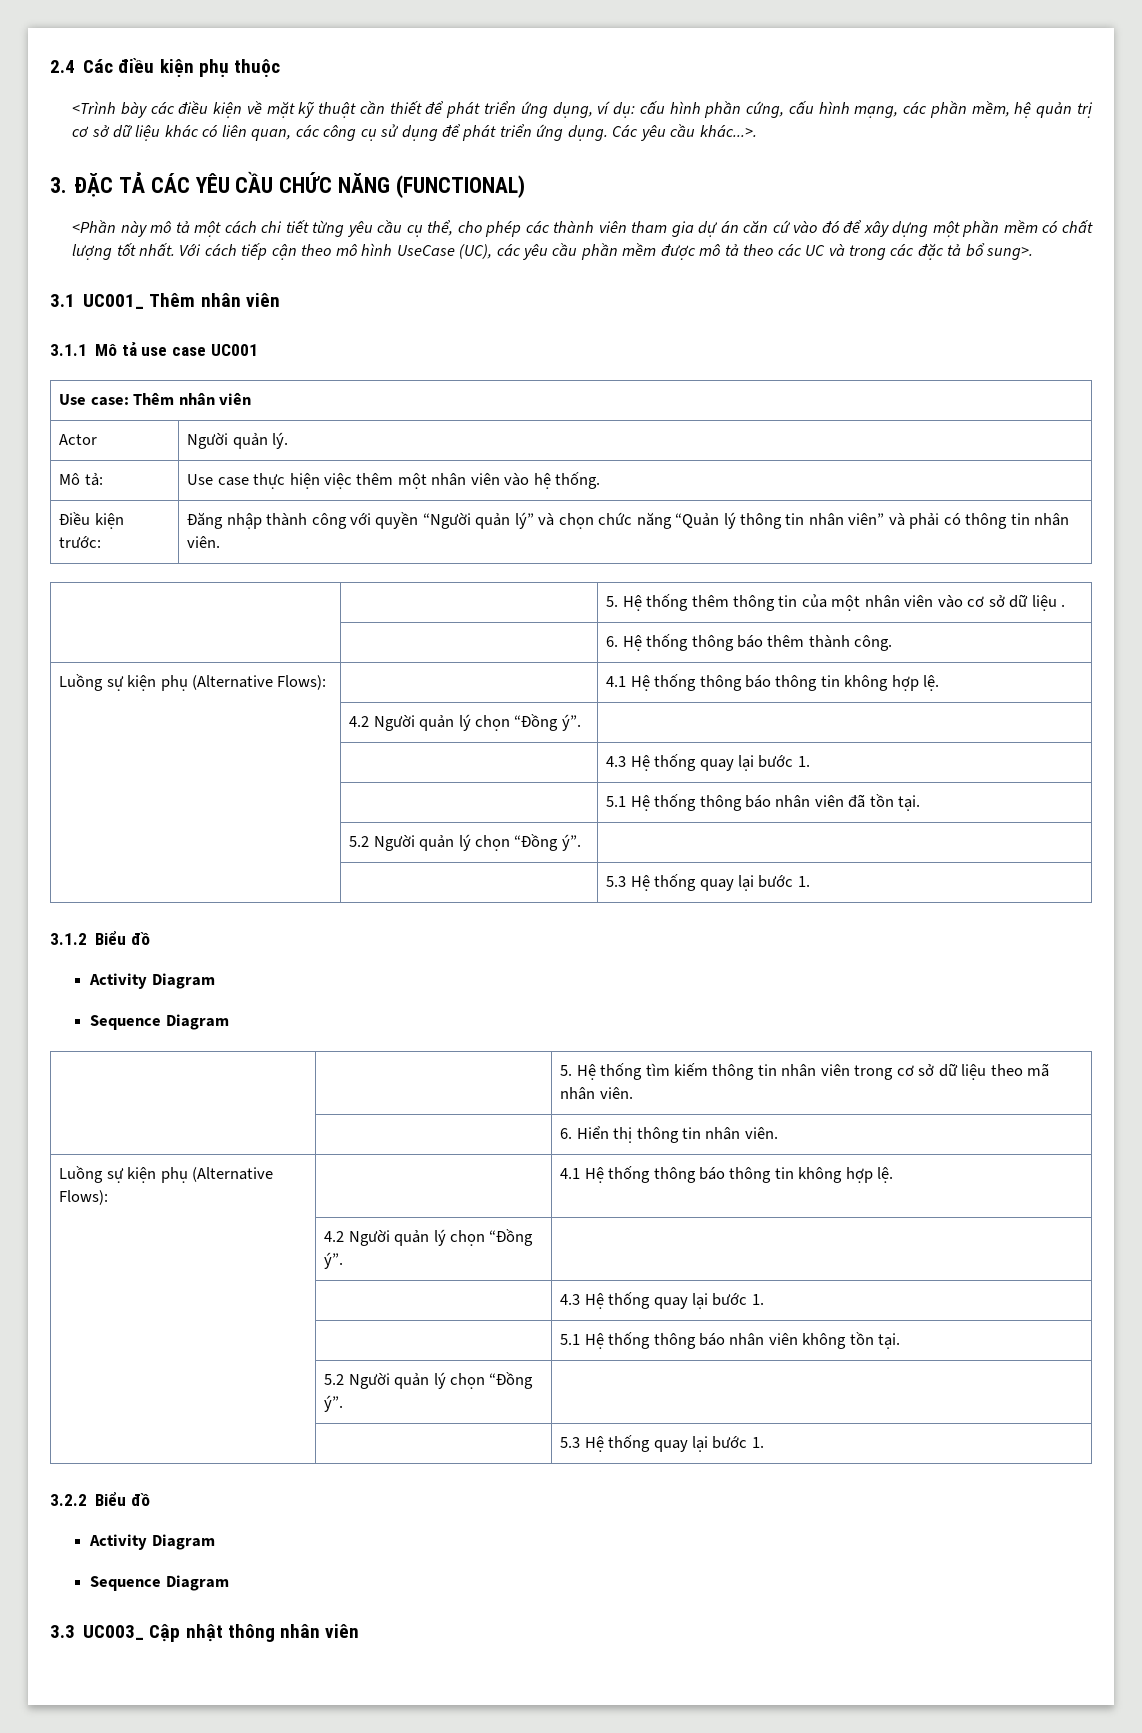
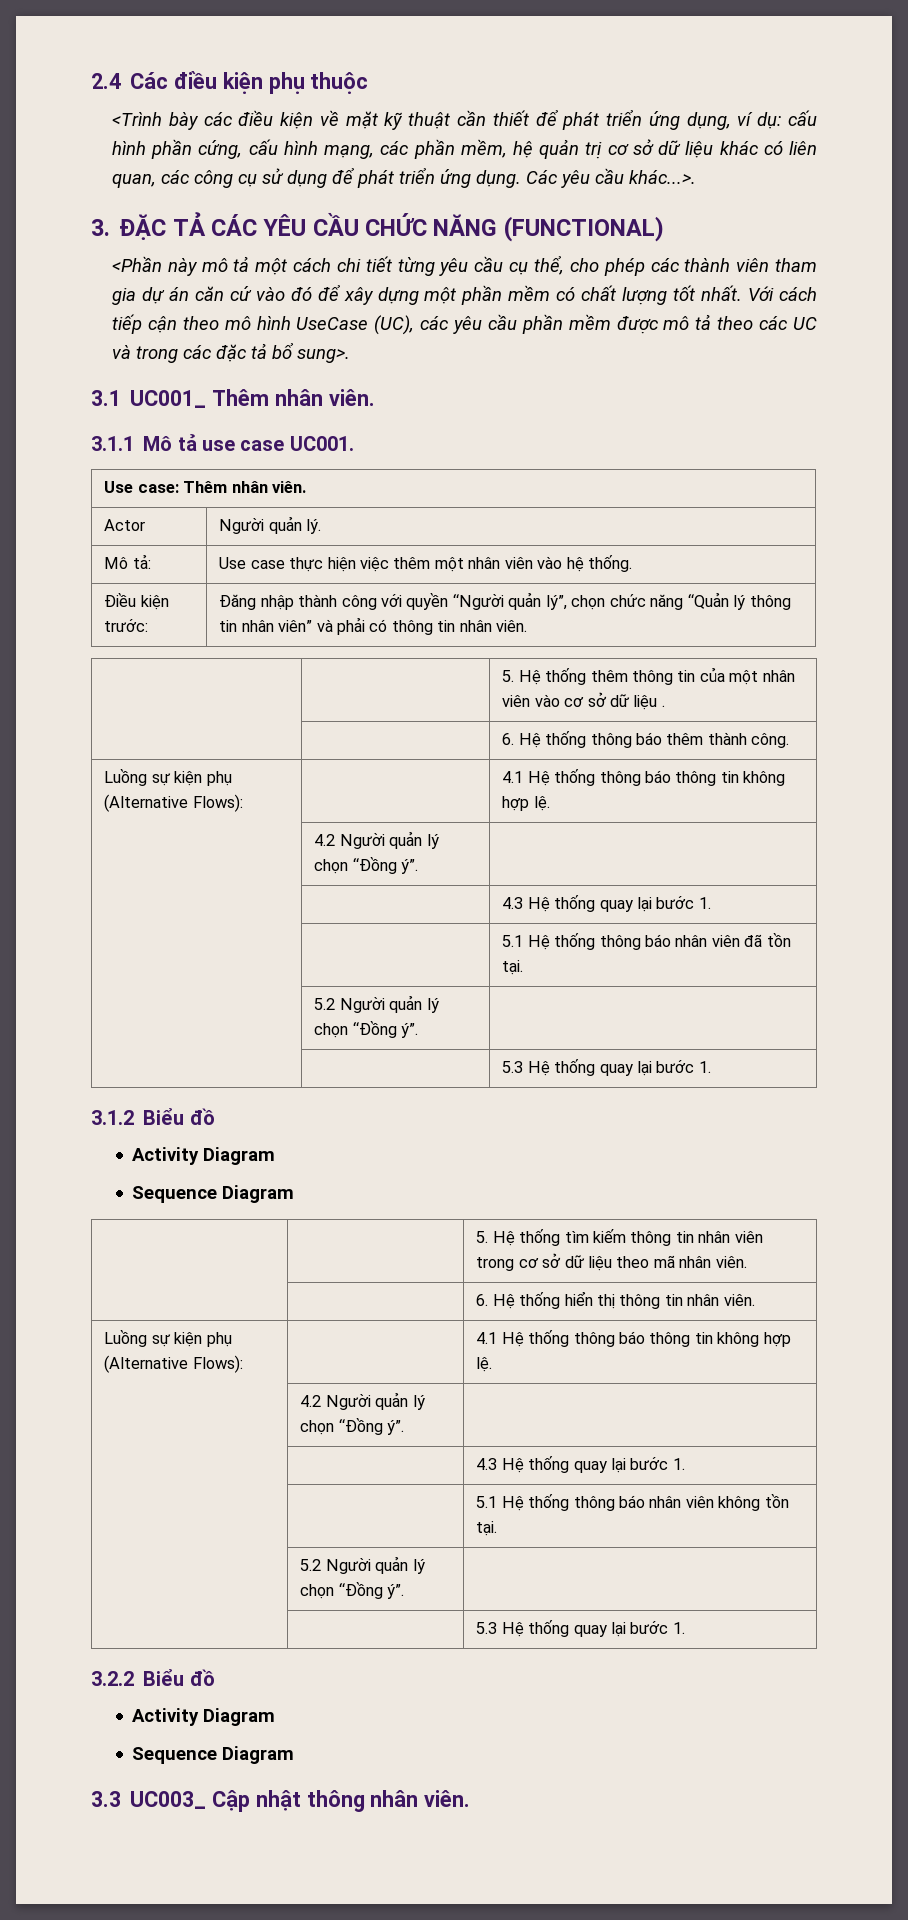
- 3.1 UC001_ Thêm nhân viên
+ 3.1 UC001_ Thêm nhân viên.
- 3.1.1 Mô tả use case UC001
+ 3.1.1 Mô tả use case UC001.
- Use case: Thêm nhân viên
+ Use case: Thêm nhân viên.
- Điều kiện trước: | Đăng nhập thành công với quyền “Người quản lý” và chọn chức năng “Quản lý thông tin nhân viên” và phải có thông tin nhân viên.
+ Điều kiện trước: | Đăng nhập thành công với quyền “Người quản lý”, chọn chức năng “Quản lý thông tin nhân viên” và phải có thông tin nhân viên.
- | | 6. Hiển thị thông tin nhân viên.
+ | | 6. Hệ thống hiển thị thông tin nhân viên.
- 3.3 UC003_ Cập nhật thông nhân viên
+ 3.3 UC003_ Cập nhật thông nhân viên.

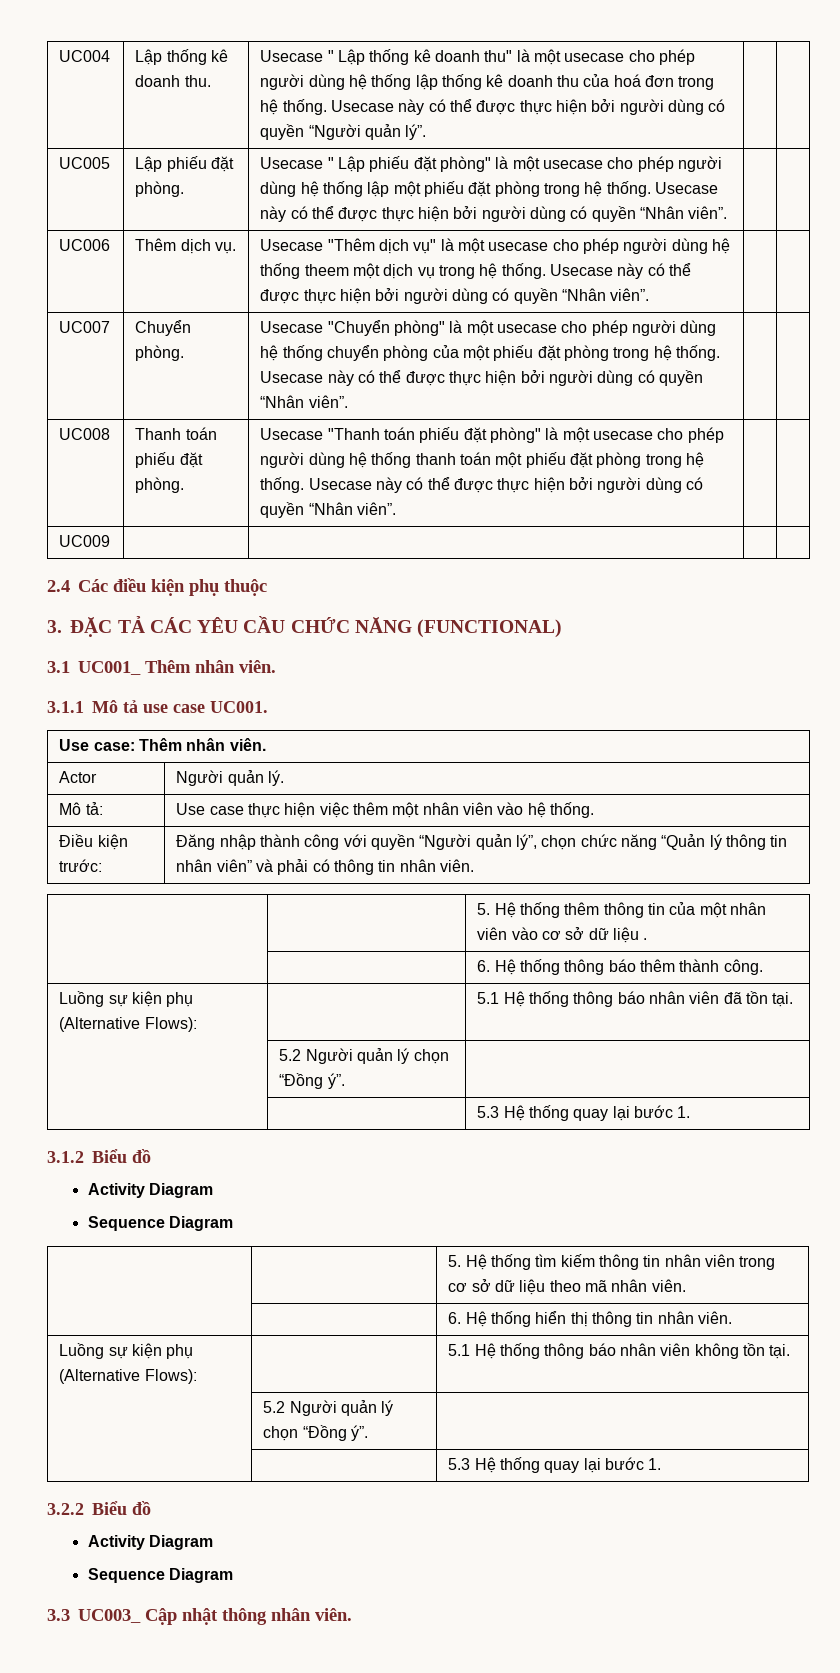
+ UC004 | Lập thống kê doanh thu. | Usecase " Lập thống kê doanh thu" là một usecase cho phép người dùng hệ thống lập thống kê doanh thu của hoá đơn trong hệ thống. Usecase này có thể được thực hiện bởi người dùng có quyền “Người quản lý”. | |
+ UC005 | Lập phiếu đặt phòng. | Usecase " Lập phiếu đặt phòng" là một usecase cho phép người dùng hệ thống lập một phiếu đặt phòng trong hệ thống. Usecase này có thể được thực hiện bởi người dùng có quyền “Nhân viên”. | |
+ UC006 | Thêm dịch vụ. | Usecase "Thêm dịch vụ" là một usecase cho phép người dùng hệ thống theem một dịch vụ trong hệ thống. Usecase này có thể được thực hiện bởi người dùng có quyền “Nhân viên”. | |
+ UC007 | Chuyển phòng. | Usecase "Chuyển phòng" là một usecase cho phép người dùng hệ thống chuyển phòng của một phiếu đặt phòng trong hệ thống. Usecase này có thể được thực hiện bởi người dùng có quyền “Nhân viên”. | |
+ UC008 | Thanh toán phiếu đặt phòng. | Usecase "Thanh toán phiếu đặt phòng" là một usecase cho phép người dùng hệ thống thanh toán một phiếu đặt phòng trong hệ thống. Usecase này có thể được thực hiện bởi người dùng có quyền “Nhân viên”. | |
+ UC009 | | | |
- <Trình bày các điều kiện về mặt kỹ thuật cần thiết để phát triển ứng dụng, ví dụ: cấu hình phần cứng, cấu hình mạng, các phần mềm, hệ quản trị cơ sở dữ liệu khác có liên quan, các công cụ sử dụng để phát triển ứng dụng. Các yêu cầu khác...>.
- <Phần này mô tả một cách chi tiết từng yêu cầu cụ thể, cho phép các thành viên tham gia dự án căn cứ vào đó để xây dựng một phần mềm có chất lượng tốt nhất. Với cách tiếp cận theo mô hình UseCase (UC), các yêu cầu phần mềm được mô tả theo các UC và trong các đặc tả bổ sung>.
  | | 6. Hệ thống thông báo thêm thành công.
- Luồng sự kiện phụ (Alternative Flows): | | 4.1 Hệ thống thông báo thông tin không hợp lệ.
- | 4.2 Người quản lý chọn “Đồng ý”. |
- | | 4.3 Hệ thống quay lại bước 1.
- | | 5.1 Hệ thống thông báo nhân viên đã tồn tại.
+ Luồng sự kiện phụ (Alternative Flows): | | 5.1 Hệ thống thông báo nhân viên đã tồn tại.
  | | 6. Hệ thống hiển thị thông tin nhân viên.
- Luồng sự kiện phụ (Alternative Flows): | | 4.1 Hệ thống thông báo thông tin không hợp lệ.
- | 4.2 Người quản lý chọn “Đồng ý”. |
- | | 4.3 Hệ thống quay lại bước 1.
- | | 5.1 Hệ thống thông báo nhân viên không tồn tại.
+ Luồng sự kiện phụ (Alternative Flows): | | 5.1 Hệ thống thông báo nhân viên không tồn tại.

